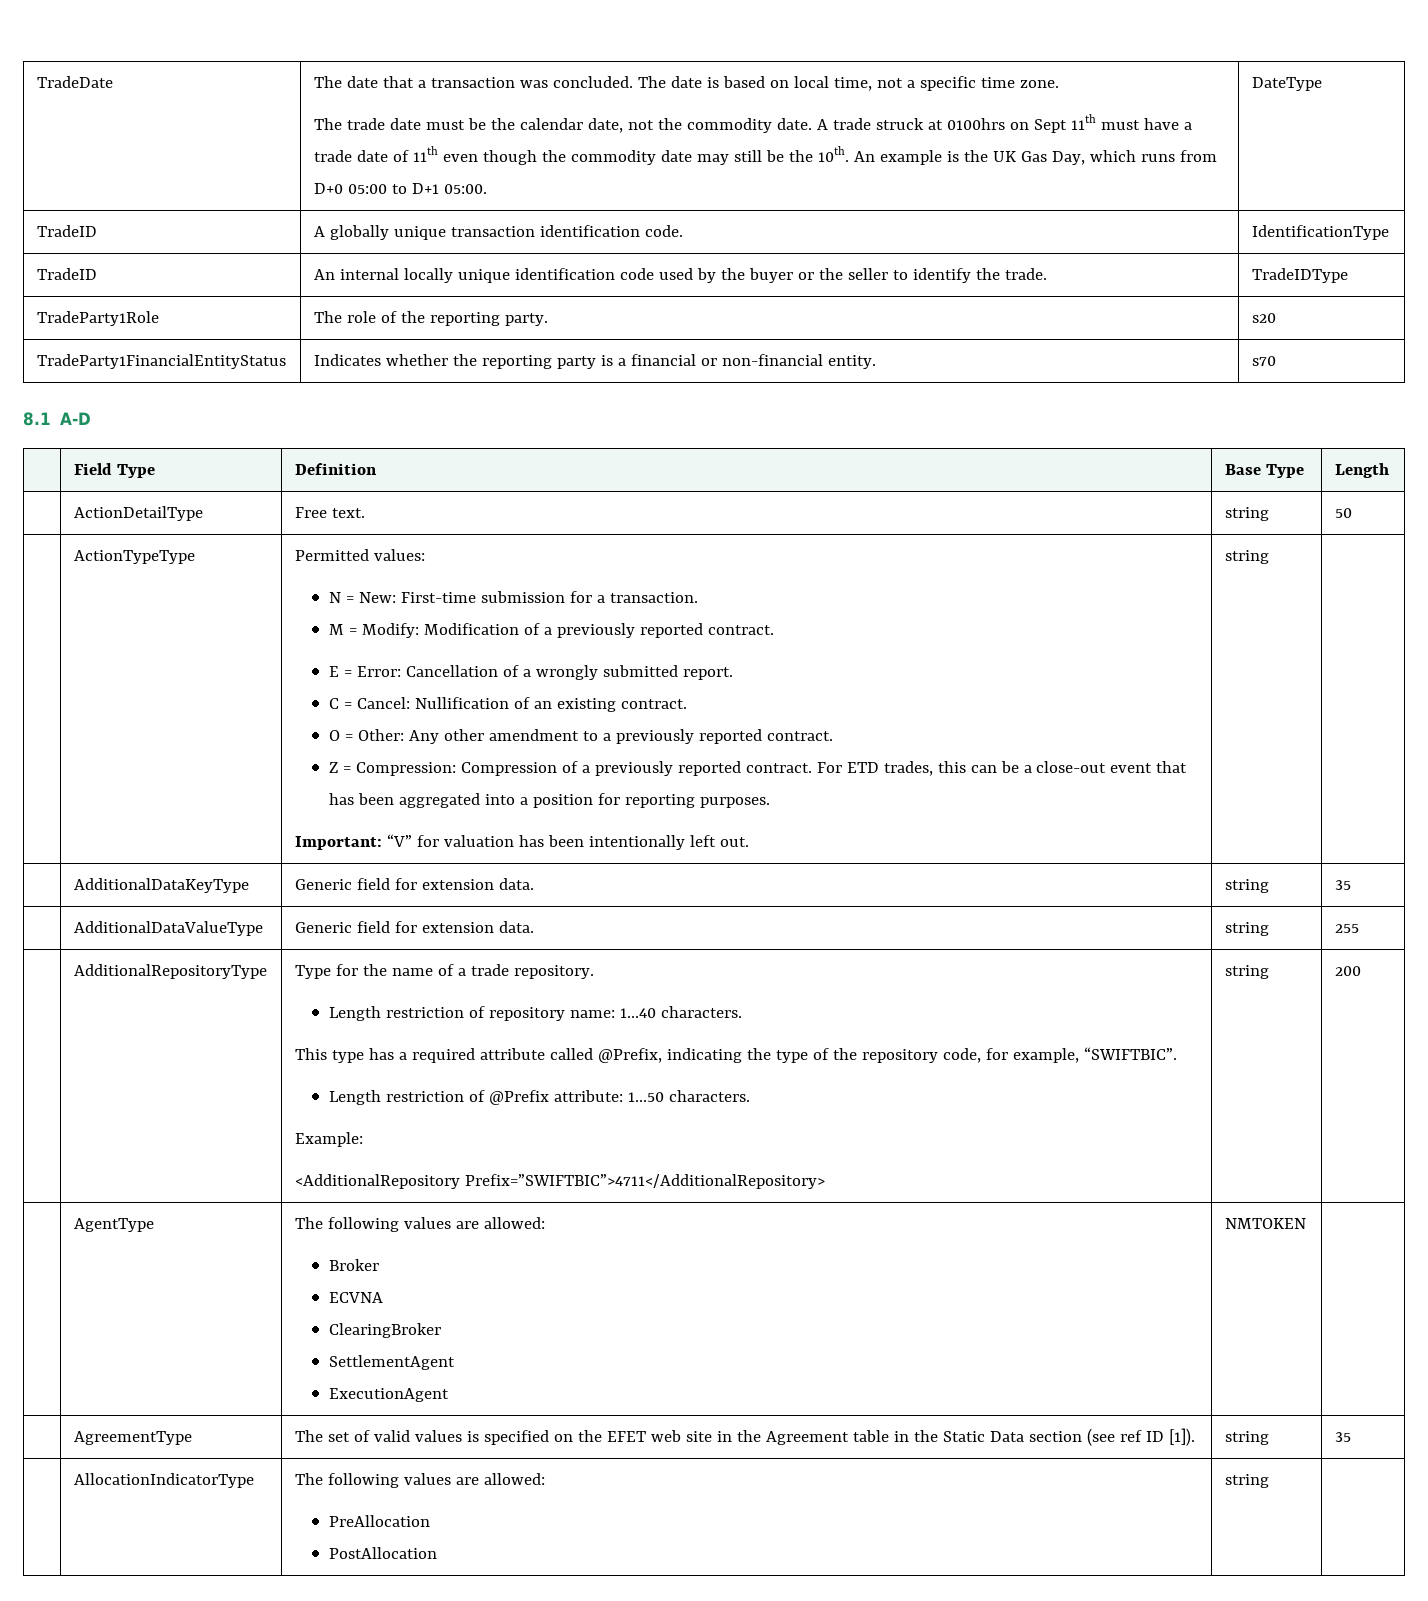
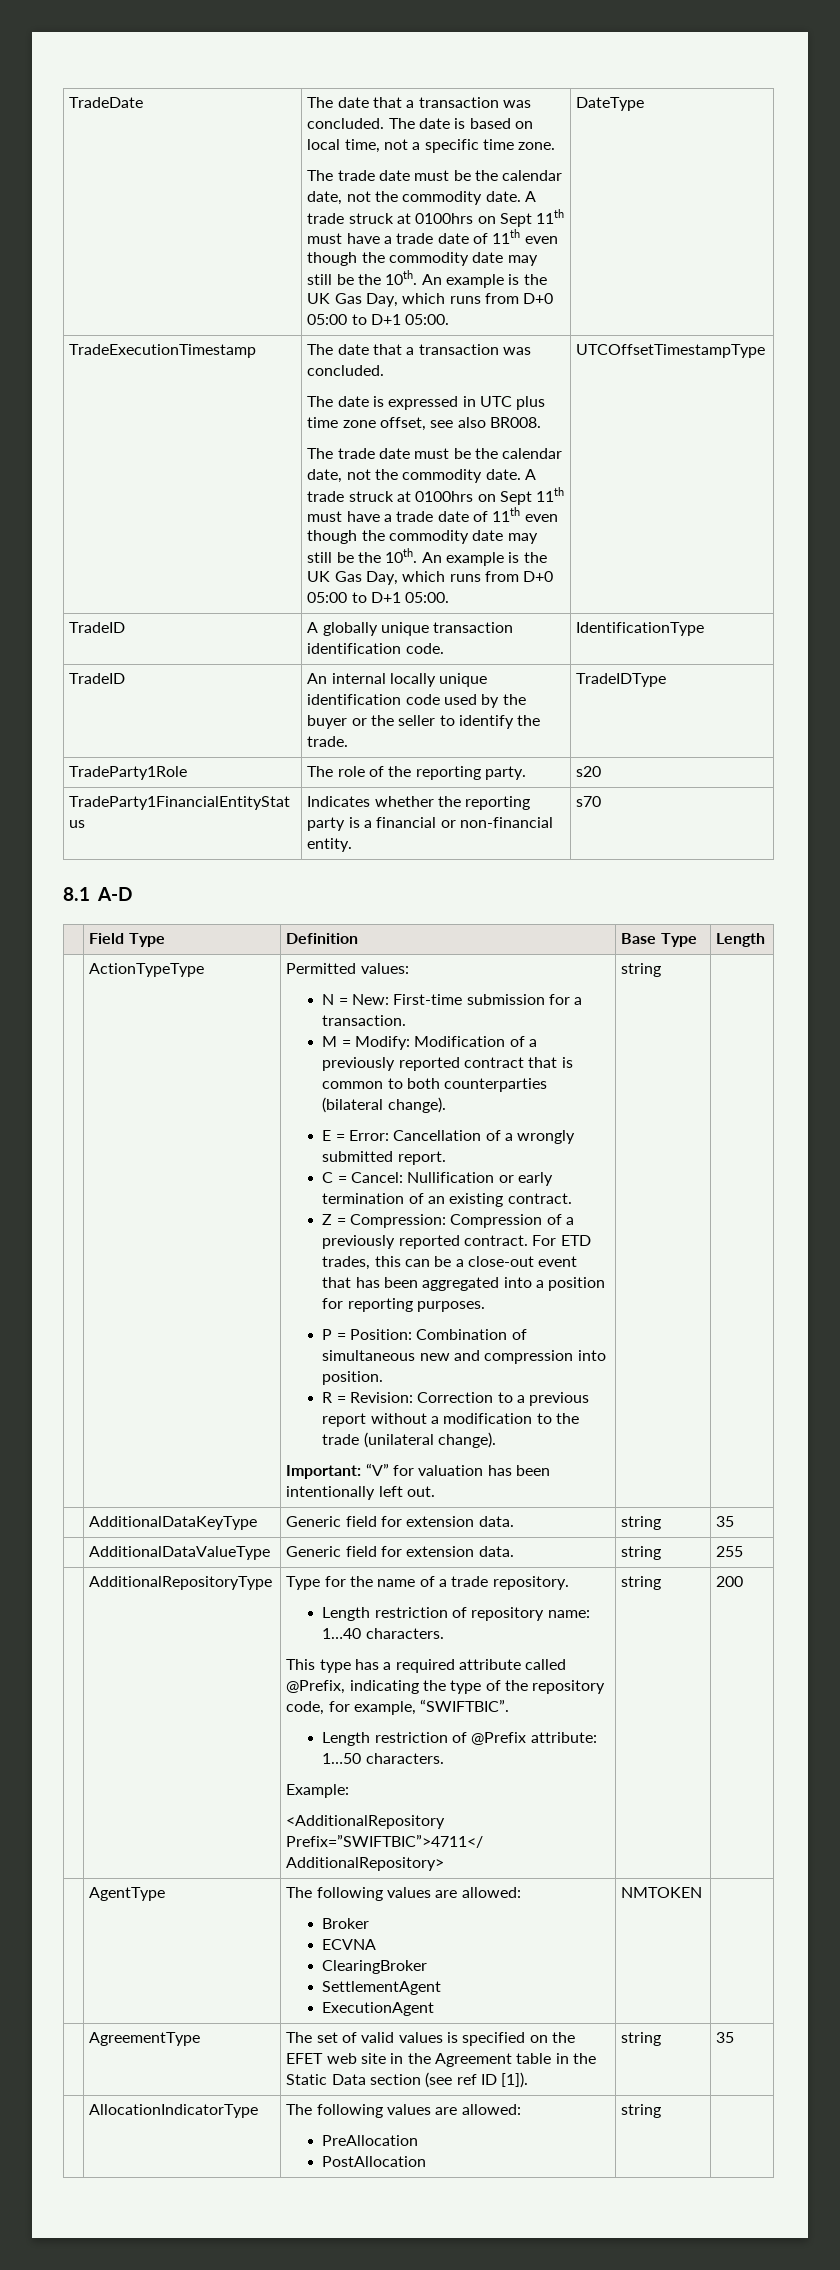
+ TradeExecutionTimestamp | The date that a transaction was concluded.
+ The date is expressed in UTC plus time zone offset, see also BR008.
+ The trade date must be the calendar date, not the commodity date. A trade struck at 0100hrs on Sept 11th must have a trade date of 11th even though the commodity date may still be the 10th. An example is the UK Gas Day, which runs from D+0 05:00 to D+1 05:00. | UTCOffsetTimestampType
- | ActionDetailType | Free text. | string | 50
- M = Modify: Modification of a previously reported contract.
+ M = Modify: Modification of a previously reported contract that is common to both counterparties (bilateral change).
- C = Cancel: Nullification of an existing contract.
+ C = Cancel: Nullification or early termination of an existing contract.
- O = Other: Any other amendment to a previously reported contract.
+ P = Position: Combination of simultaneous new and compression into position.
+ R = Revision: Correction to a previous report without a modification to the trade (unilateral change).

